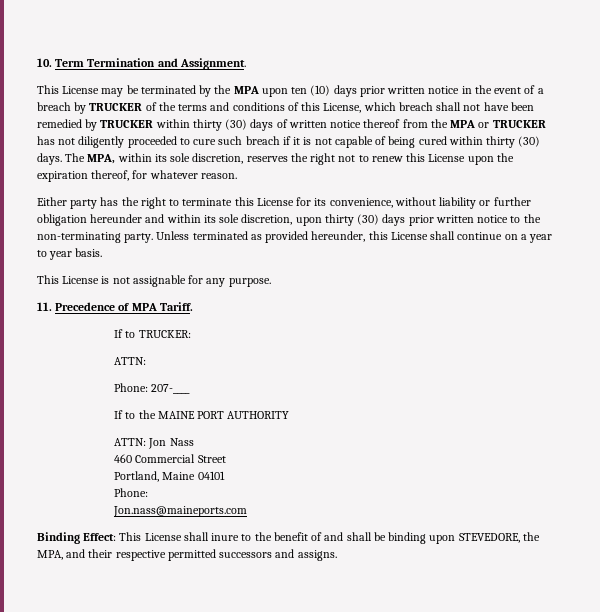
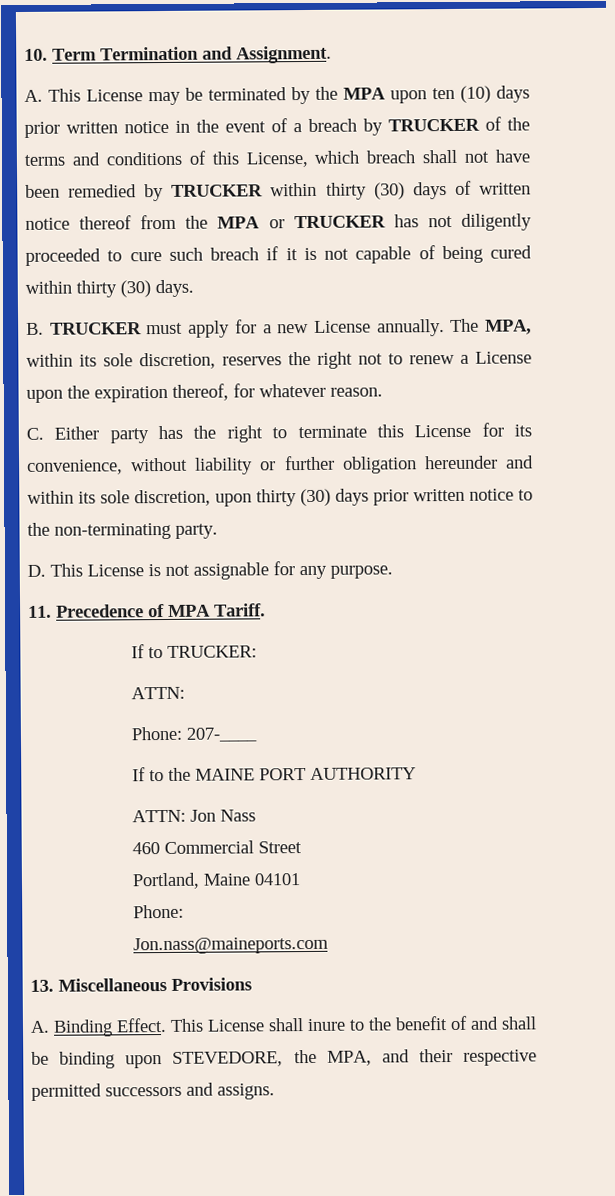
- This License may be terminated by the MPA upon ten (10) days prior written notice in the event of a breach by TRUCKER of the terms and conditions of this License, which breach shall not have been remedied by TRUCKER within thirty (30) days of written notice thereof from the MPA or TRUCKER has not diligently proceeded to cure such breach if it is not capable of being cured within thirty (30) days.
+ A. This License may be terminated by the MPA upon ten (10) days prior written notice in the event of a breach by TRUCKER of the terms and conditions of this License, which breach shall not have been remedied by TRUCKER within thirty (30) days of written notice thereof from the MPA or TRUCKER has not diligently proceeded to cure such breach if it is not capable of being cured within thirty (30) days.
+ B. TRUCKER must apply for a new License annually.
- The MPA, within its sole discretion, reserves the right not to renew this License upon the expiration thereof, for whatever reason.
+ The MPA, within its sole discretion, reserves the right not to renew a License upon the expiration thereof, for whatever reason.
- Either party has the right to terminate this License for its convenience, without liability or further obligation hereunder and within its sole discretion, upon thirty (30) days prior written notice to the non-terminating party. Unless terminated as provided hereunder, this License shall continue on a year to year basis.
- This License is not assignable for any purpose.
+ C. Either party has the right to terminate this License for its convenience, without liability or further obligation hereunder and within its sole discretion, upon thirty (30) days prior written notice to the non-terminating party.
+ D. This License is not assignable for any purpose.
- Binding Effect: This License shall inure to the benefit of and shall be binding upon STEVEDORE, the MPA, and their respective permitted successors and assigns.
+ 13. Miscellaneous Provisions
+ A. Binding Effect. This License shall inure to the benefit of and shall be binding upon STEVEDORE, the MPA, and their respective permitted successors and assigns.

